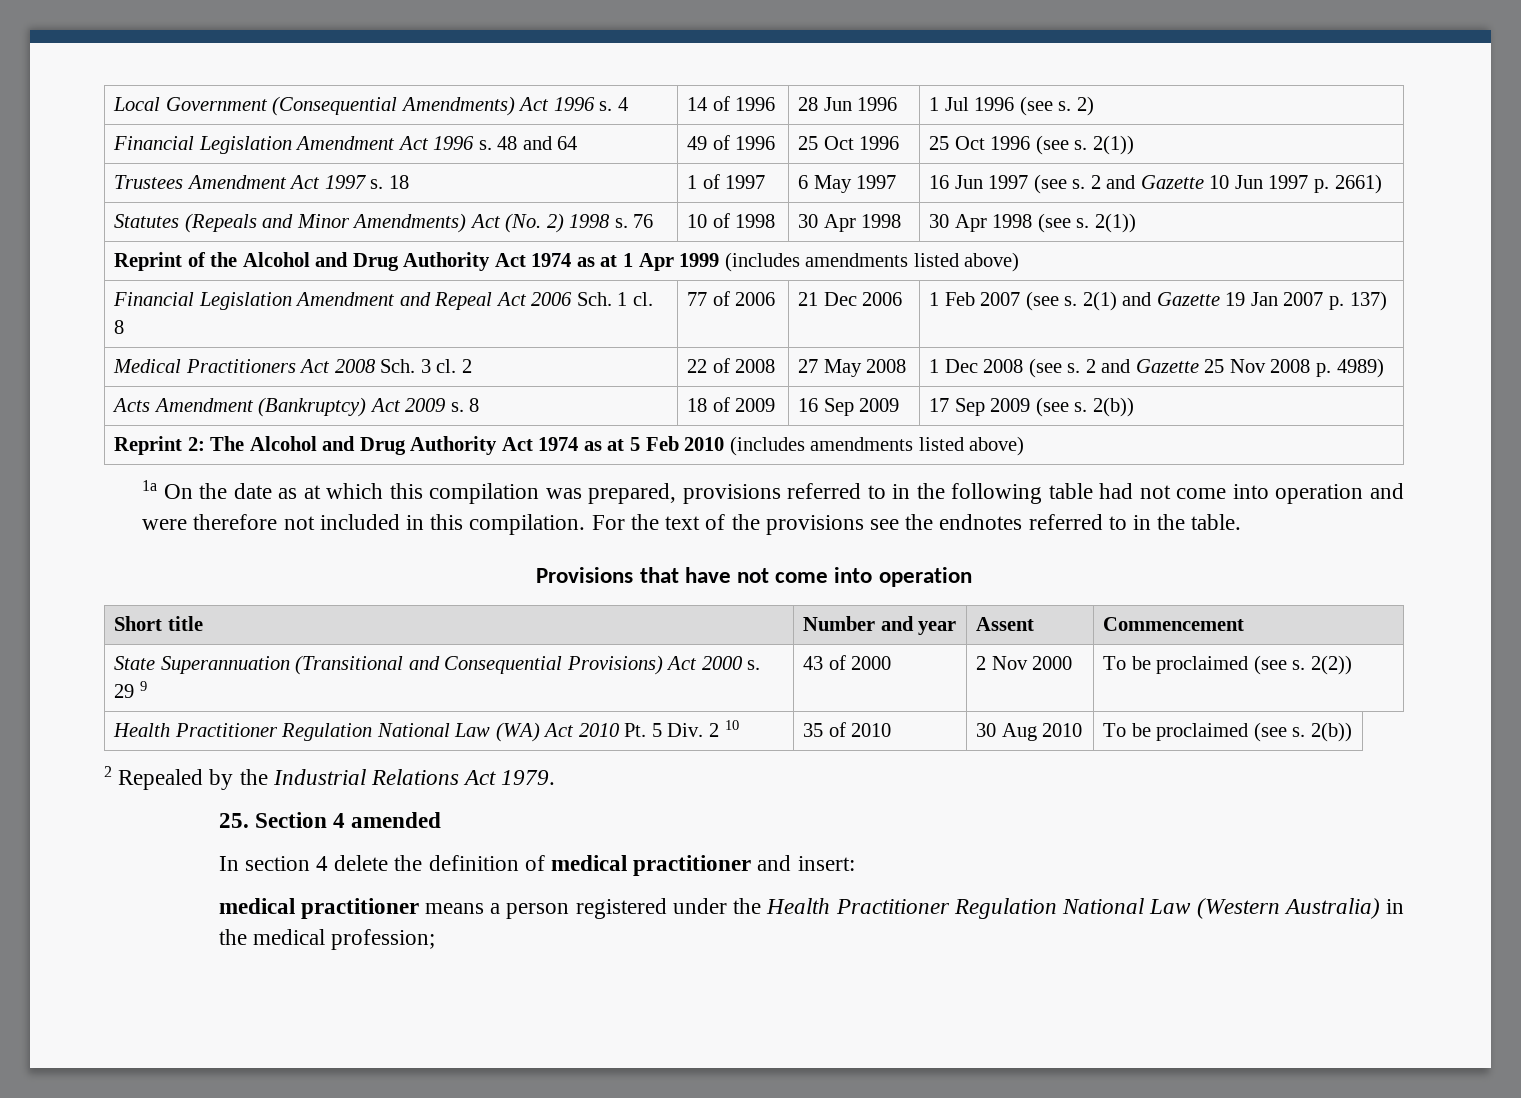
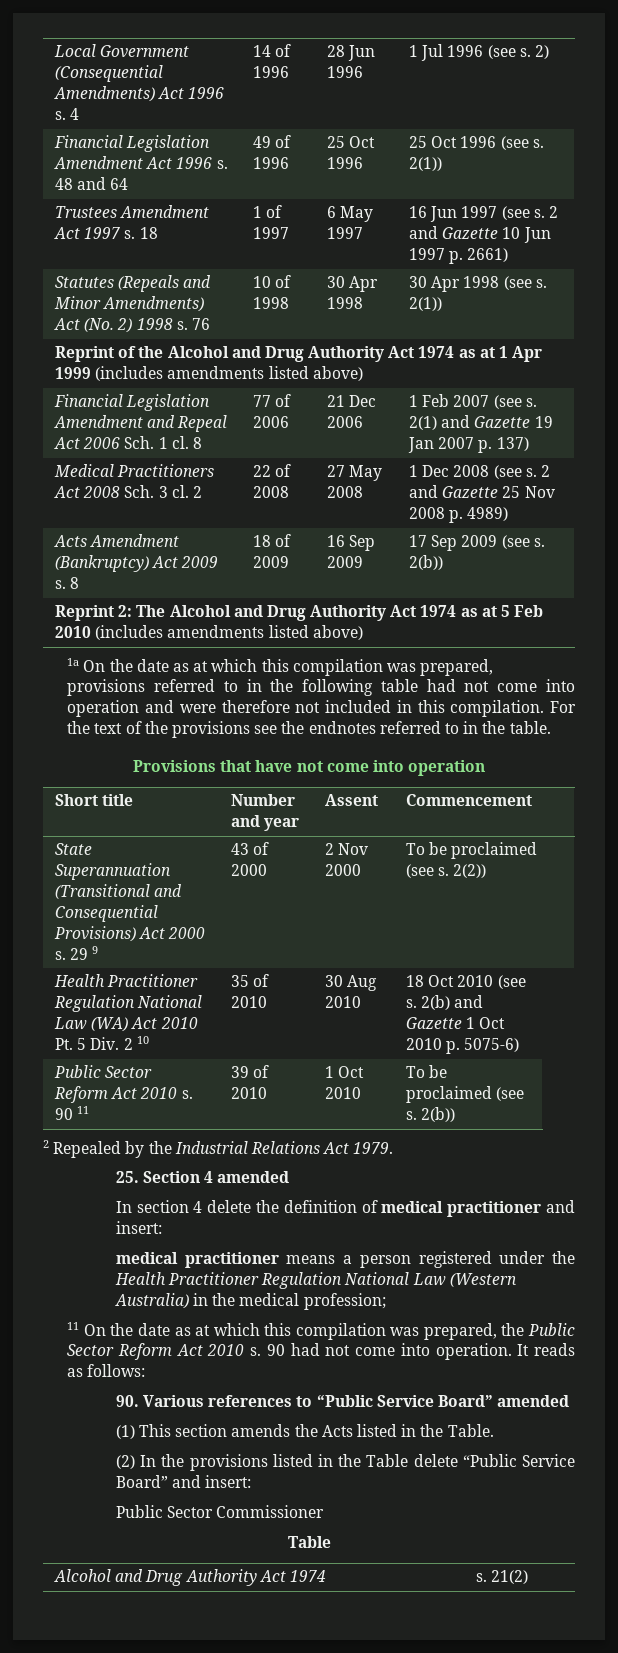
- Health Practitioner Regulation National Law (WA) Act 2010 Pt. 5 Div. 2 10 | 35 of 2010 | 30 Aug 2010 | To be proclaimed (see s. 2(b))
+ Health Practitioner Regulation National Law (WA) Act 2010 Pt. 5 Div. 2 10 | 35 of 2010 | 30 Aug 2010 | 18 Oct 2010 (see s. 2(b) and Gazette 1 Oct 2010 p. 5075-6)
+ Public Sector Reform Act 2010 s. 90 11 | 39 of 2010 | 1 Oct 2010 | To be proclaimed (see s. 2(b))
+ 11 On the date as at which this compilation was prepared, the Public Sector Reform Act 2010 s. 90 had not come into operation. It reads as follows:
+ 90. Various references to “Public Service Board” amended
+ (1) This section amends the Acts listed in the Table.
+ (2) In the provisions listed in the Table delete “Public Service Board” and insert:
+ Public Sector Commissioner
+ Table
+ Alcohol and Drug Authority Act 1974 | s. 21(2)

